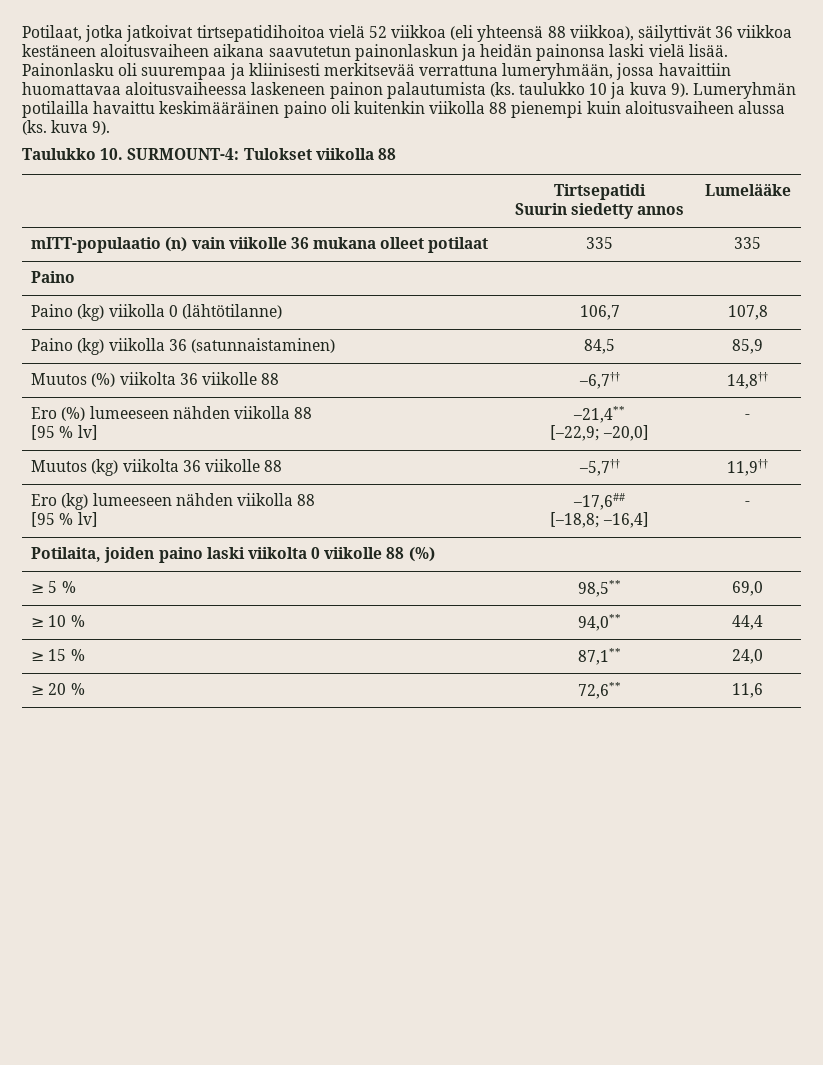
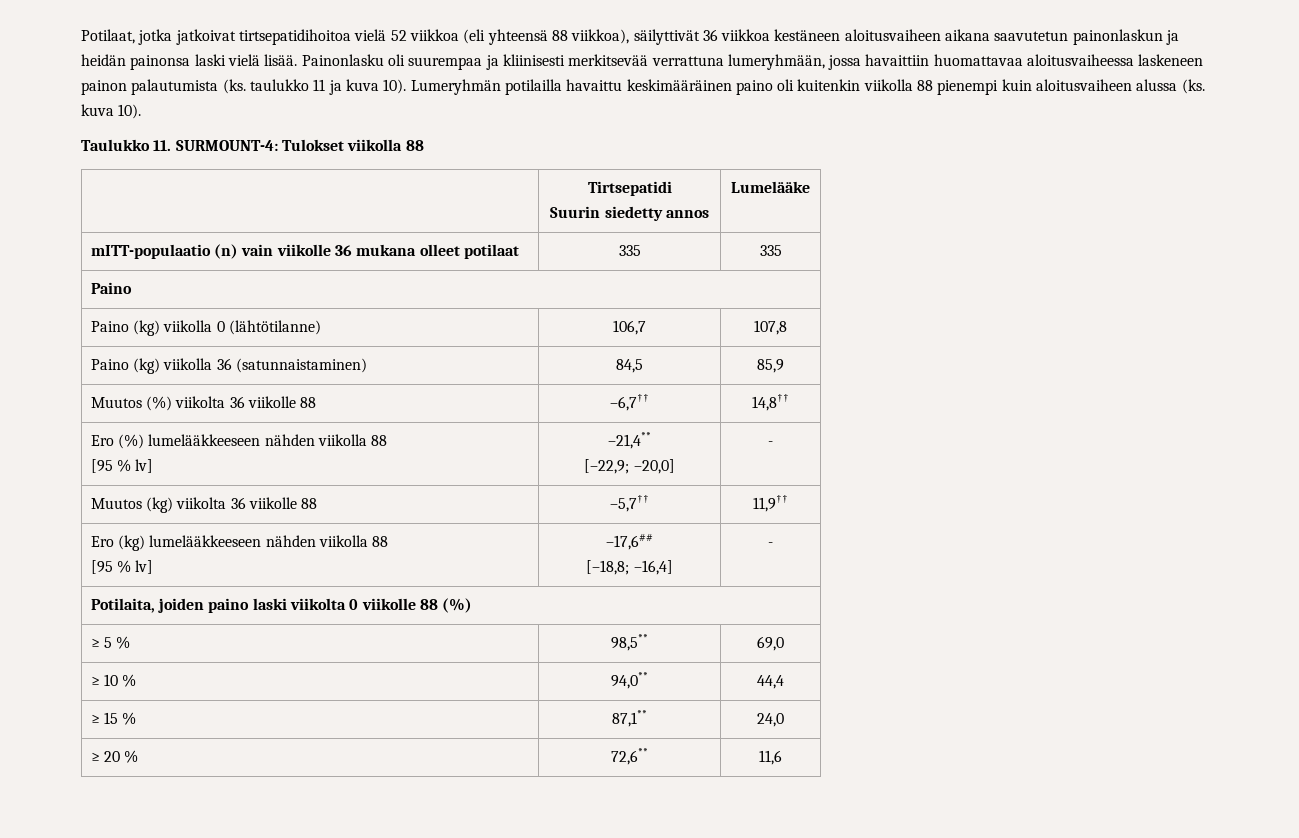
- Painonlasku oli suurempaa ja kliinisesti merkitsevää verrattuna lumeryhmään, jossa havaittiin huomattavaa aloitusvaiheessa laskeneen painon palautumista (ks. taulukko 10 ja kuva 9).
+ Painonlasku oli suurempaa ja kliinisesti merkitsevää verrattuna lumeryhmään, jossa havaittiin huomattavaa aloitusvaiheessa laskeneen painon palautumista (ks. taulukko 11 ja kuva 10).
- Lumeryhmän potilailla havaittu keskimääräinen paino oli kuitenkin viikolla 88 pienempi kuin aloitusvaiheen alussa (ks. kuva 9).
+ Lumeryhmän potilailla havaittu keskimääräinen paino oli kuitenkin viikolla 88 pienempi kuin aloitusvaiheen alussa (ks. kuva 10).
- Taulukko 10. SURMOUNT-4: Tulokset viikolla 88
+ Taulukko 11. SURMOUNT-4: Tulokset viikolla 88
- Ero (%) lumeeseen nähden viikolla 88
+ Ero (%) lumelääkkeeseen nähden viikolla 88
- Ero (kg) lumeeseen nähden viikolla 88
+ Ero (kg) lumelääkkeeseen nähden viikolla 88

